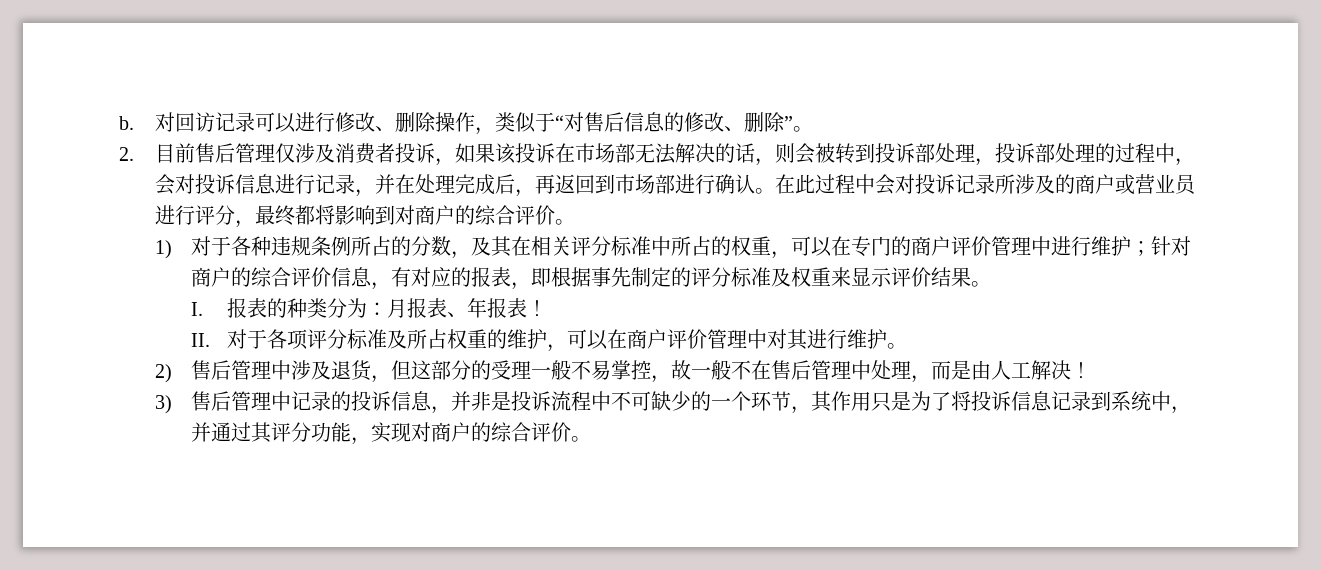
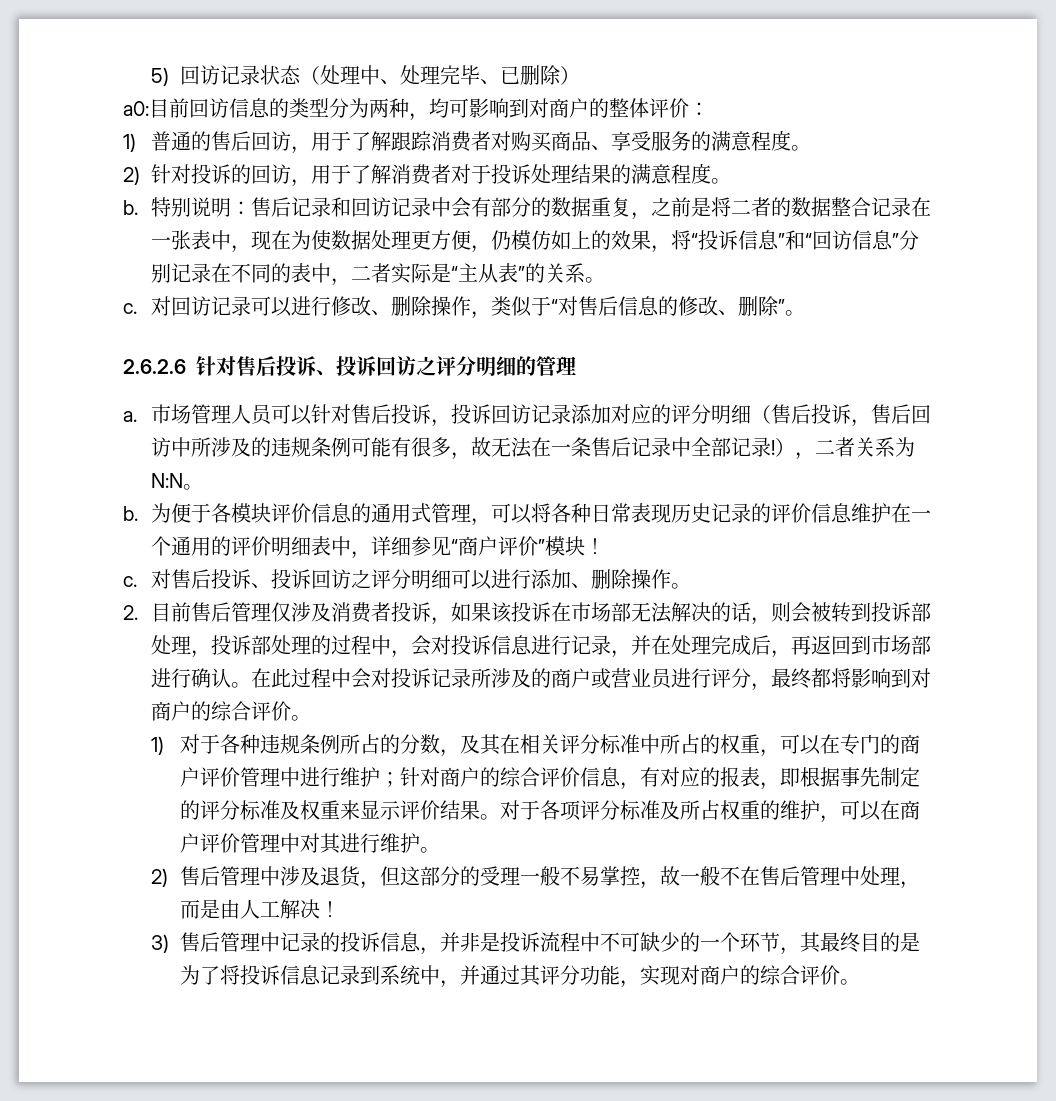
- b.
+ 5)回访记录状态（处理中、处理完毕、已删除）
+ a0:目前回访信息的类型分为两种，均可影响到对商户的整体评价：
+ 1)普通的售后回访，用于了解跟踪消费者对购买商品、享受服务的满意程度。
+ 2)针对投诉的回访，用于了解消费者对于投诉处理结果的满意程度。
+ b.特别说明：售后记录和回访记录中会有部分的数据重复，之前是将二者的数据整合记录在一张表中，现在为使数据处理更方便，仍模仿如上的效果，将“投诉信息”和“回访信息”分别记录在不同的表中，二者实际是“主从表”的关系。
+ c.
+ 2.6.2.6针对售后投诉、投诉回访之评分明细的管理
+ a.市场管理人员可以针对售后投诉，投诉回访记录添加对应的评分明细（售后投诉，售后回访中所涉及的违规条例可能有很多，故无法在一条售后记录中全部记录!），二者关系为N:N。
+ b.为便于各模块评价信息的通用式管理，可以将各种日常表现历史记录的评价信息维护在一个通用的评价明细表中，详细参见“商户评价”模块！
+ c.对售后投诉、投诉回访之评分明细可以进行添加、删除操作。
- 针对商户的综合评价信息，有对应的报表，即根据事先制定的评分标准及权重来显示评价结果。
- I.报表的种类分为：月报表、年报表！
- II.对于各项评分标准及所占权重的维护，可以在商户评价管理中对其进行维护。
+ 针对商户的综合评价信息，有对应的报表，即根据事先制定的评分标准及权重来显示评价结果。对于各项评分标准及所占权重的维护，可以在商户评价管理中对其进行维护。
- 3)售后管理中记录的投诉信息，并非是投诉流程中不可缺少的一个环节，其作用只是为了将投诉信息记录到系统中，并通过其评分功能，实现对商户的综合评价。
+ 3)售后管理中记录的投诉信息，并非是投诉流程中不可缺少的一个环节，其最终目的是为了将投诉信息记录到系统中，并通过其评分功能，实现对商户的综合评价。

